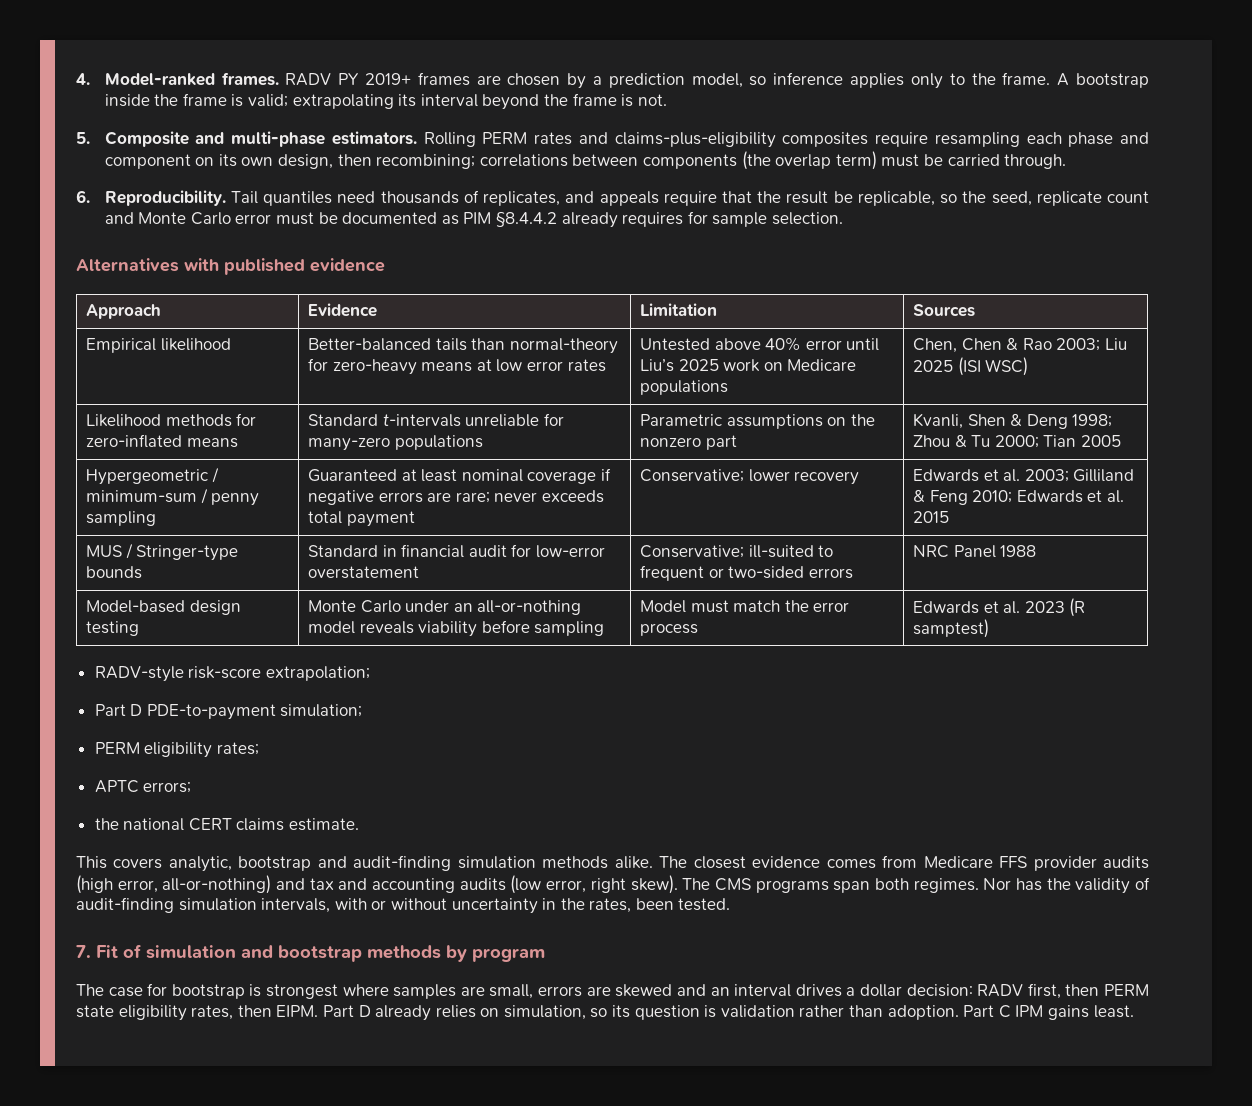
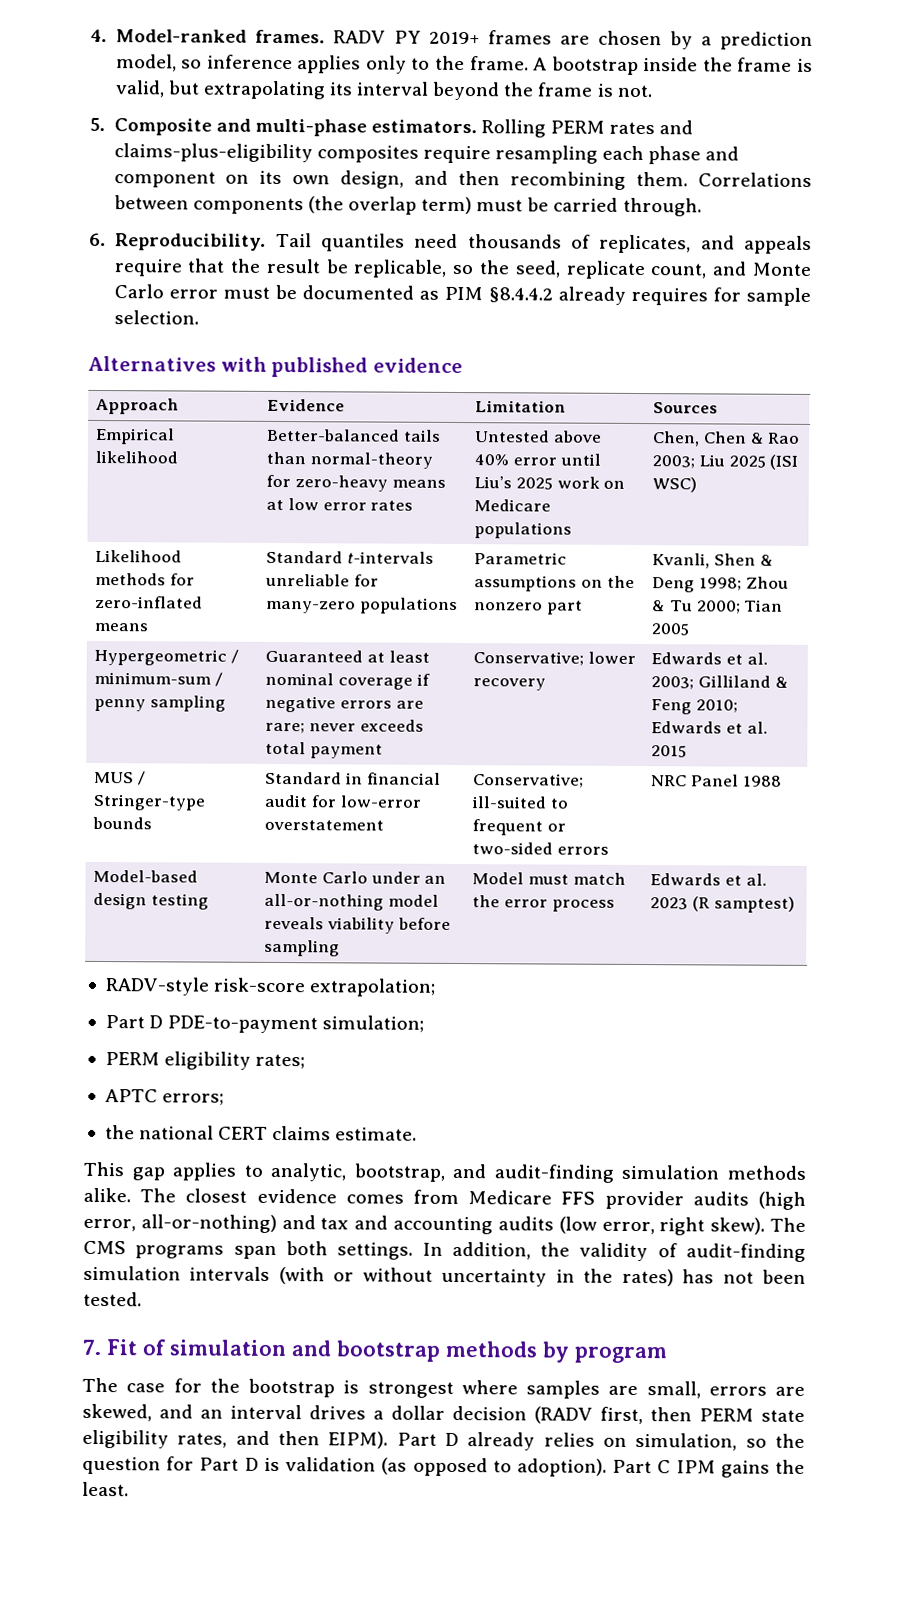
- A bootstrap inside the frame is valid; extrapolating its interval beyond the frame is not.
+ A bootstrap inside the frame is valid, but extrapolating its interval beyond the frame is not.
- Rolling PERM rates and claims-plus-eligibility composites require resampling each phase and component on its own design, then recombining; correlations between components (the overlap term) must be carried through.
+ Rolling PERM rates and claims-plus-eligibility composites require resampling each phase and component on its own design, and then recombining them. Correlations between components (the overlap term) must be carried through.
- Tail quantiles need thousands of replicates, and appeals require that the result be replicable, so the seed, replicate count and Monte Carlo error must be documented as PIM §8.4.4.2 already requires for sample selection.
+ Tail quantiles need thousands of replicates, and appeals require that the result be replicable, so the seed, replicate count, and Monte Carlo error must be documented as PIM §8.4.4.2 already requires for sample selection.
- This covers analytic, bootstrap and audit-finding simulation methods alike.
+ This gap applies to analytic, bootstrap, and audit-finding simulation methods alike.
- The CMS programs span both regimes. Nor has the validity of audit-finding simulation intervals, with or without uncertainty in the rates, been tested.
+ The CMS programs span both settings. In addition, the validity of audit-finding simulation intervals (with or without uncertainty in the rates) has not been tested.
- The case for bootstrap is strongest where samples are small, errors are skewed and an interval drives a dollar decision: RADV first, then PERM state eligibility rates, then EIPM.
+ The case for the bootstrap is strongest where samples are small, errors are skewed, and an interval drives a dollar decision (RADV first, then PERM state eligibility rates, and then EIPM).
- Part D already relies on simulation, so its question is validation rather than adoption.
+ Part D already relies on simulation, so the question for Part D is validation (as opposed to adoption).
- Part C IPM gains least.
+ Part C IPM gains the least.

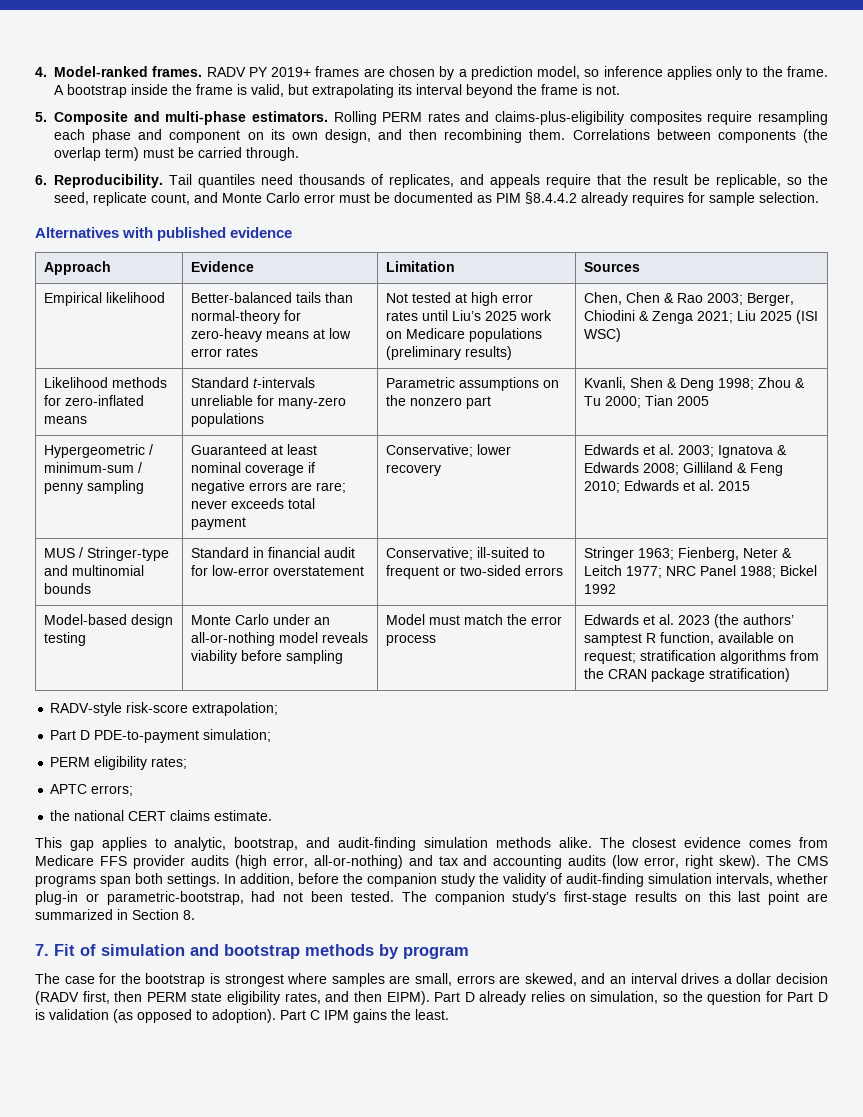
- Untested above 40% error until Liu’s 2025 work on Medicare populations
+ Not tested at high error rates until Liu’s 2025 work on Medicare populations (preliminary results)
- Chen, Chen & Rao 2003; Liu 2025 (ISI WSC)
+ Chen, Chen & Rao 2003; Berger, Chiodini & Zenga 2021; Liu 2025 (ISI WSC)
- Hypergeometric / minimum-sum / penny sampling | Guaranteed at least nominal coverage if negative errors are rare; never exceeds total payment | Conservative; lower recovery | Edwards et al. 2003; Gilliland & Feng 2010; Edwards et al. 2015
+ Hypergeometric / minimum-sum / penny sampling | Guaranteed at least nominal coverage if negative errors are rare; never exceeds total payment | Conservative; lower recovery | Edwards et al. 2003; Ignatova & Edwards 2008; Gilliland & Feng 2010; Edwards et al. 2015
- MUS / Stringer-type bounds | Standard in financial audit for low-error overstatement | Conservative; ill-suited to frequent or two-sided errors | NRC Panel 1988
+ MUS / Stringer-type and multinomial bounds | Standard in financial audit for low-error overstatement | Conservative; ill-suited to frequent or two-sided errors | Stringer 1963; Fienberg, Neter & Leitch 1977; NRC Panel 1988; Bickel 1992
- Model-based design testing | Monte Carlo under an all-or-nothing model reveals viability before sampling | Model must match the error process | Edwards et al. 2023 (R samptest)
+ Model-based design testing | Monte Carlo under an all-or-nothing model reveals viability before sampling | Model must match the error process | Edwards et al. 2023 (the authors’ samptest R function, available on request; stratification algorithms from the CRAN package stratification)
- In addition, the validity of audit-finding simulation intervals (with or without uncertainty in the rates) has not been tested.
+ In addition, before the companion study the validity of audit-finding simulation intervals, whether plug-in or parametric-bootstrap, had not been tested. The companion study’s first-stage results on this last point are summarized in Section 8.

